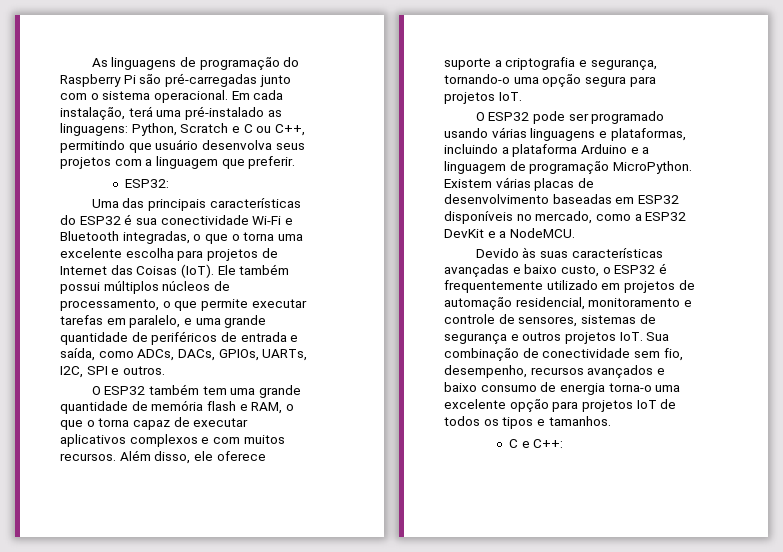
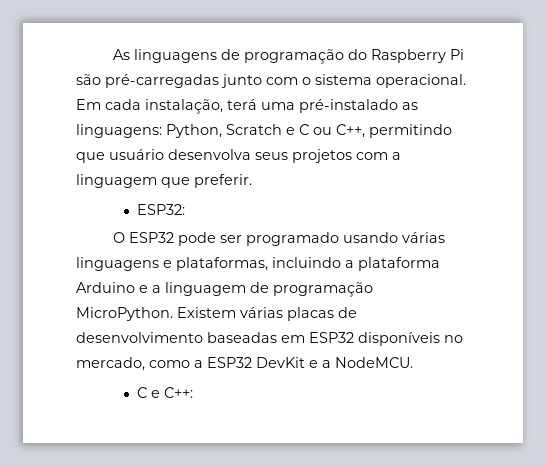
- Uma das principais características do ESP32 é sua conectividade Wi-Fi e Bluetooth integradas, o que o torna uma excelente escolha para projetos de Internet das Coisas (IoT). Ele também possui múltiplos núcleos de processamento, o que permite executar tarefas em paralelo, e uma grande quantidade de periféricos de entrada e saída, como ADCs, DACs, GPIOs, UARTs, I2C, SPI e outros.
- O ESP32 também tem uma grande quantidade de memória flash e RAM, o que o torna capaz de executar aplicativos complexos e com muitos recursos. Além disso, ele oferece suporte a criptografia e segurança, tornando-o uma opção segura para projetos IoT.
- Devido às suas características avançadas e baixo custo, o ESP32 é frequentemente utilizado em projetos de automação residencial, monitoramento e controle de sensores, sistemas de segurança e outros projetos IoT. Sua combinação de conectividade sem fio, desempenho, recursos avançados e baixo consumo de energia torna-o uma excelente opção para projetos IoT de todos os tipos e tamanhos.

